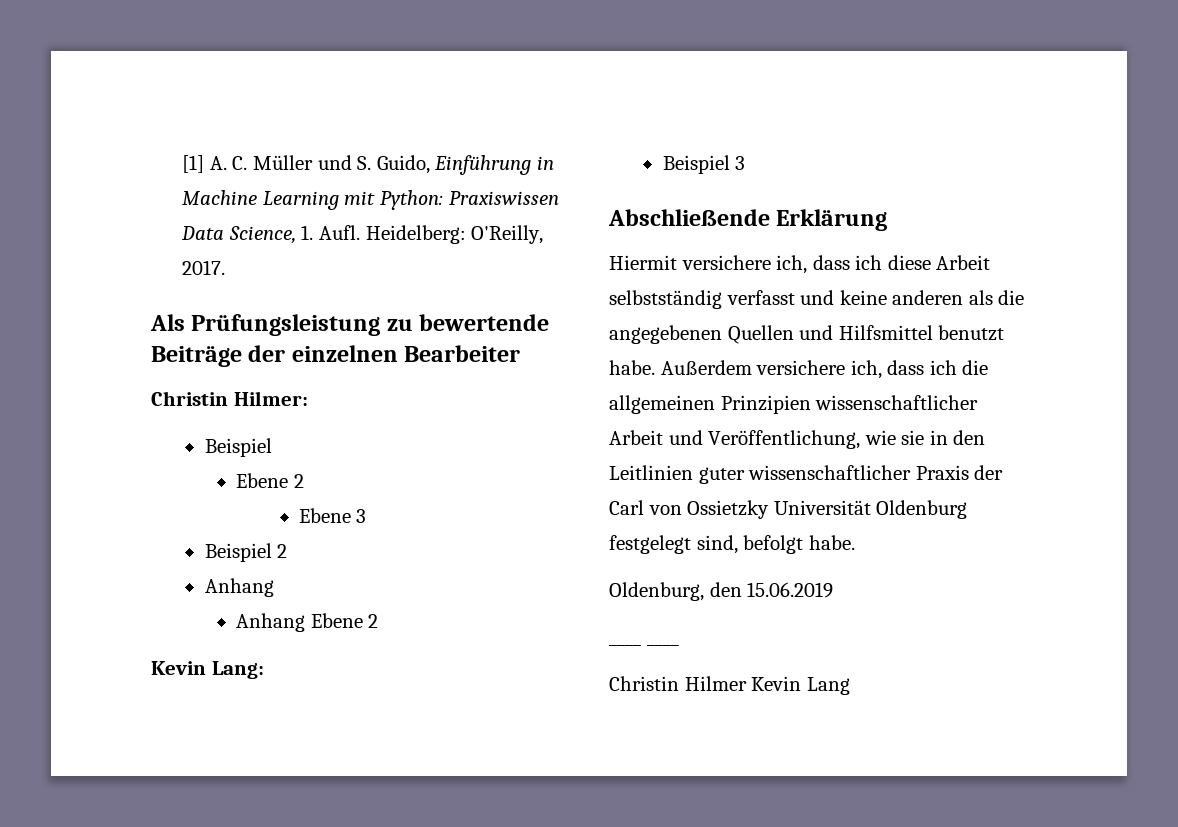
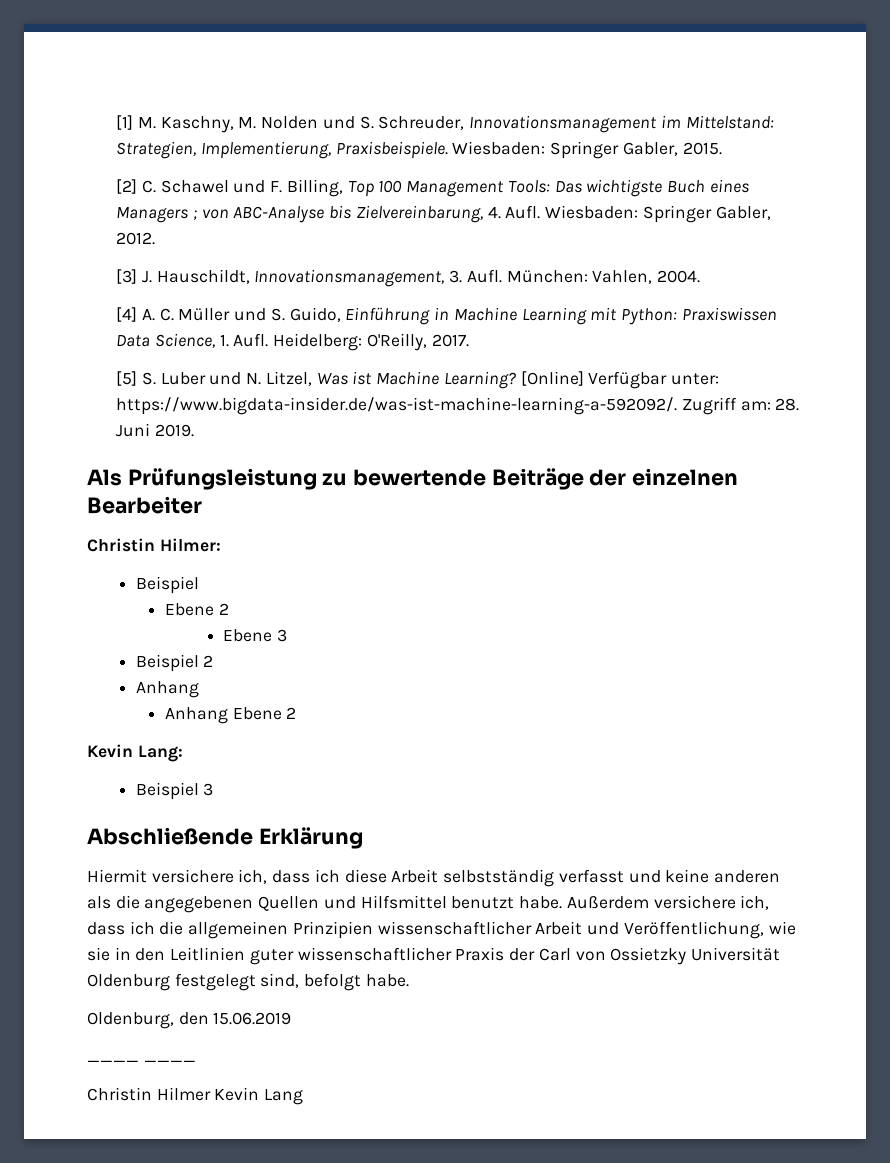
- [1] A. C. Müller und S. Guido, Einführung in Machine Learning mit Python: Praxiswissen Data Science, 1. Aufl.
+ [1] M. Kaschny, M. Nolden und S. Schreuder, Innovationsmanagement im Mittelstand: Strategien, Implementierung, Praxisbeispiele. Wiesbaden: Springer Gabler, 2015.
+ [2] C. Schawel und F. Billing, Top 100 Management Tools: Das wichtigste Buch eines Managers ; von ABC-Analyse bis Zielvereinbarung, 4. Aufl. Wiesbaden: Springer Gabler, 2012.
+ [3] J. Hauschildt, Innovationsmanagement, 3. Aufl. München: Vahlen, 2004.
+ [4] A. C. Müller und S. Guido, Einführung in Machine Learning mit Python: Praxiswissen Data Science, 1. Aufl.
+ [5] S. Luber und N. Litzel, Was ist Machine Learning? [Online] Verfügbar unter: https://www.bigdata-insider.de/was-ist-machine-learning-a-592092/. Zugriff am: 28. Juni 2019.

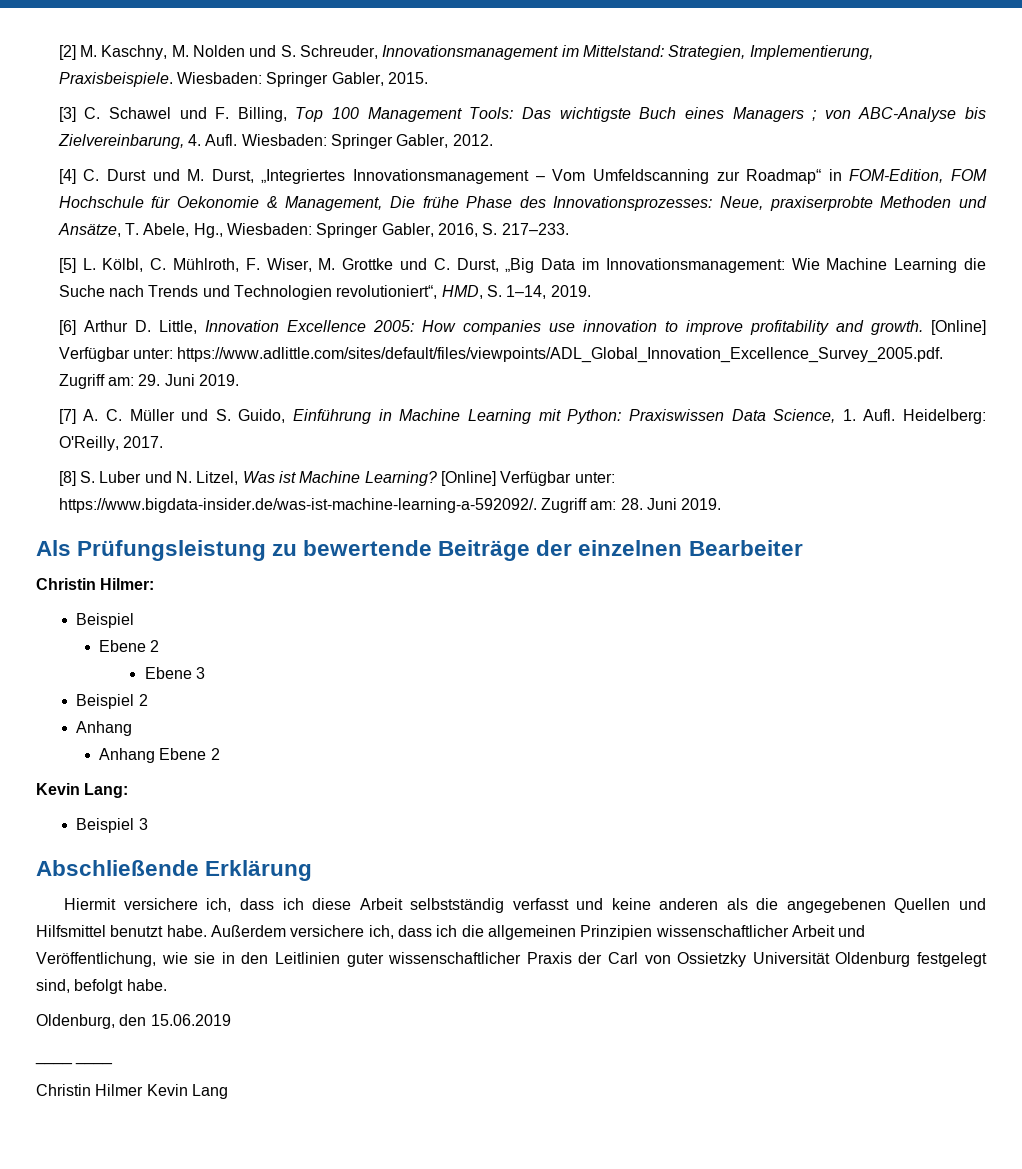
- [1] M. Kaschny, M. Nolden und S. Schreuder, Innovationsmanagement im Mittelstand: Strategien, Implementierung, Praxisbeispiele.
+ [2] M. Kaschny, M. Nolden und S. Schreuder, Innovationsmanagement im Mittelstand: Strategien, Implementierung, Praxisbeispiele.
- [2] C. Schawel und F. Billing, Top 100 Management Tools: Das wichtigste Buch eines Managers ; von ABC-Analyse bis Zielvereinbarung, 4. Aufl.
+ [3] C. Schawel und F. Billing, Top 100 Management Tools: Das wichtigste Buch eines Managers ; von ABC-Analyse bis Zielvereinbarung, 4. Aufl.
- [3] J. Hauschildt, Innovationsmanagement, 3. Aufl. München: Vahlen, 2004.
- [4] A. C. Müller und S. Guido, Einführung in Machine Learning mit Python: Praxiswissen Data Science, 1. Aufl.
+ [4] C. Durst und M. Durst, „Integriertes Innovationsmanagement – Vom Umfeldscanning zur Roadmap“ in FOM-Edition, FOM Hochschule für Oekonomie & Management, Die frühe Phase des Innovationsprozesses: Neue, praxiserprobte Methoden und Ansätze, T. Abele, Hg., Wiesbaden: Springer Gabler, 2016, S. 217–233.
+ [5] L. Kölbl, C. Mühlroth, F. Wiser, M. Grottke und C. Durst, „Big Data im Innovationsmanagement: Wie Machine Learning die Suche nach Trends und Technologien revolutioniert“, HMD, S. 1–14, 2019.
+ [6] Arthur D. Little, Innovation Excellence 2005: How companies use innovation to improve profitability and growth. [Online] Verfügbar unter: https://www.adlittle.com/sites/default/files/viewpoints/ADL_Global_Innovation_Excellence_Survey_2005.pdf. Zugriff am: 29. Juni 2019.
+ [7] A. C. Müller und S. Guido, Einführung in Machine Learning mit Python: Praxiswissen Data Science, 1. Aufl.
- [5] S. Luber und N. Litzel, Was ist Machine Learning?
+ [8] S. Luber und N. Litzel, Was ist Machine Learning?

